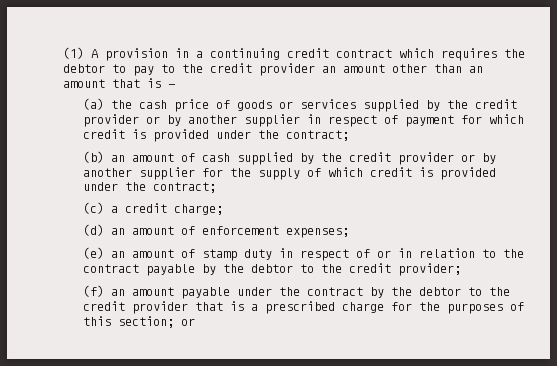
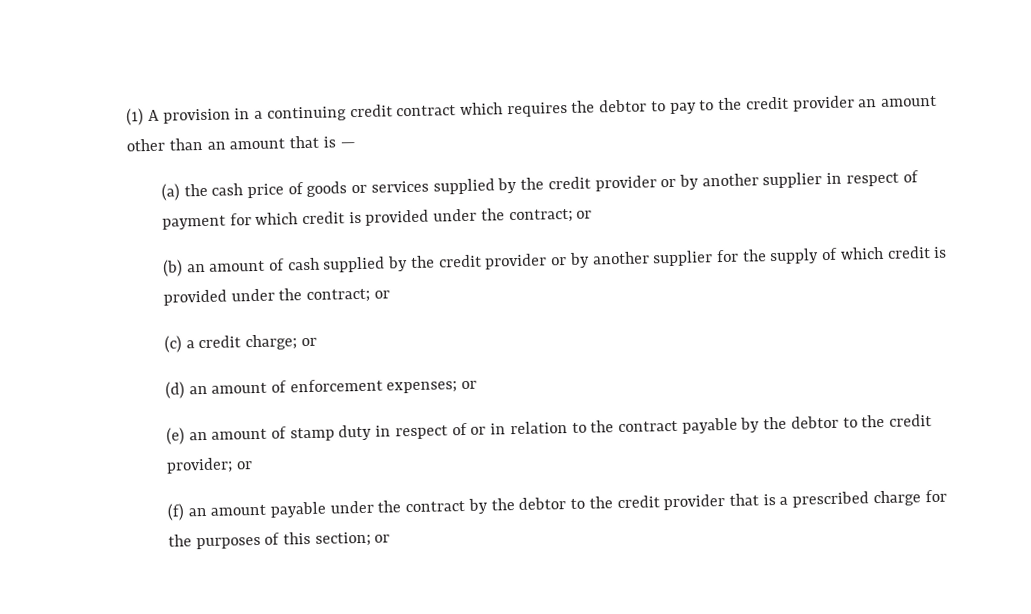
- (a) the cash price of goods or services supplied by the credit provider or by another supplier in respect of payment for which credit is provided under the contract;
+ (a) the cash price of goods or services supplied by the credit provider or by another supplier in respect of payment for which credit is provided under the contract; or
- (b) an amount of cash supplied by the credit provider or by another supplier for the supply of which credit is provided under the contract;
+ (b) an amount of cash supplied by the credit provider or by another supplier for the supply of which credit is provided under the contract; or
- (c) a credit charge;
+ (c) a credit charge; or
- (d) an amount of enforcement expenses;
+ (d) an amount of enforcement expenses; or
- (e) an amount of stamp duty in respect of or in relation to the contract payable by the debtor to the credit provider;
+ (e) an amount of stamp duty in respect of or in relation to the contract payable by the debtor to the credit provider; or

